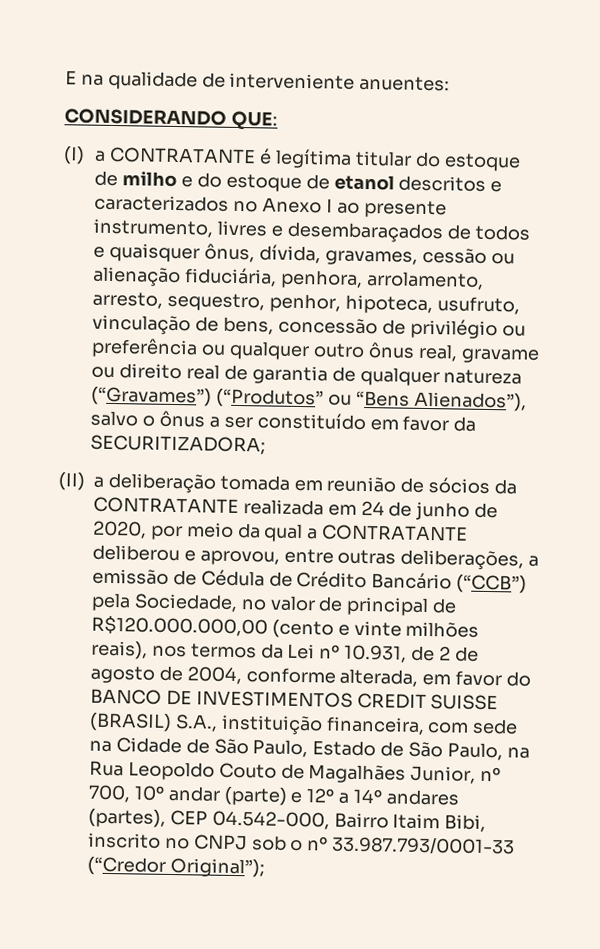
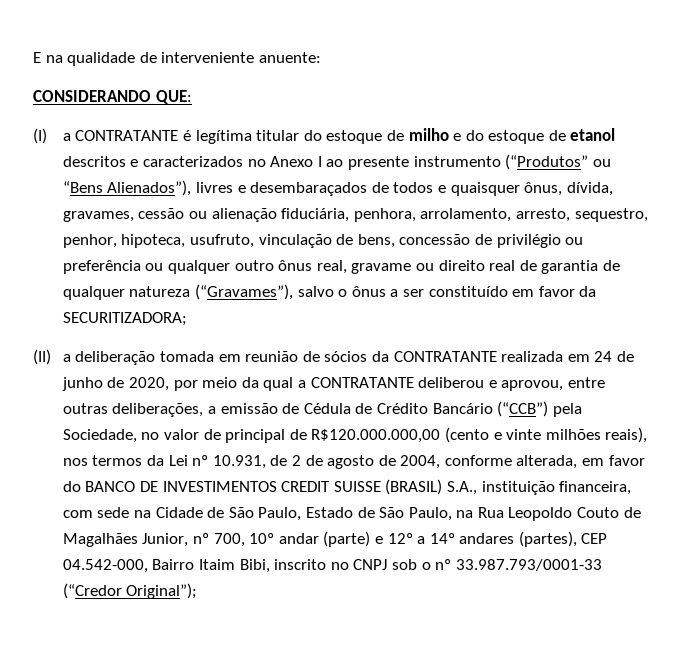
- E na qualidade de interveniente anuentes:
+ E na qualidade de interveniente anuente:
- (I) a CONTRATANTE é legítima titular do estoque de milho e do estoque de etanol descritos e caracterizados no Anexo I ao presente instrumento, livres e desembaraçados de todos e quaisquer ônus, dívida, gravames, cessão ou alienação fiduciária, penhora, arrolamento, arresto, sequestro, penhor, hipoteca, usufruto, vinculação de bens, concessão de privilégio ou preferência ou qualquer outro ônus real, gravame ou direito real de garantia de qualquer natureza (“Gravames”) (“Produtos” ou “Bens Alienados”), salvo o ônus a ser constituído em favor da SECURITIZADORA;
+ (I) a CONTRATANTE é legítima titular do estoque de milho e do estoque de etanol descritos e caracterizados no Anexo I ao presente instrumento (“Produtos” ou “Bens Alienados”), livres e desembaraçados de todos e quaisquer ônus, dívida, gravames, cessão ou alienação fiduciária, penhora, arrolamento, arresto, sequestro, penhor, hipoteca, usufruto, vinculação de bens, concessão de privilégio ou preferência ou qualquer outro ônus real, gravame ou direito real de garantia de qualquer natureza (“Gravames”), salvo o ônus a ser constituído em favor da SECURITIZADORA;

